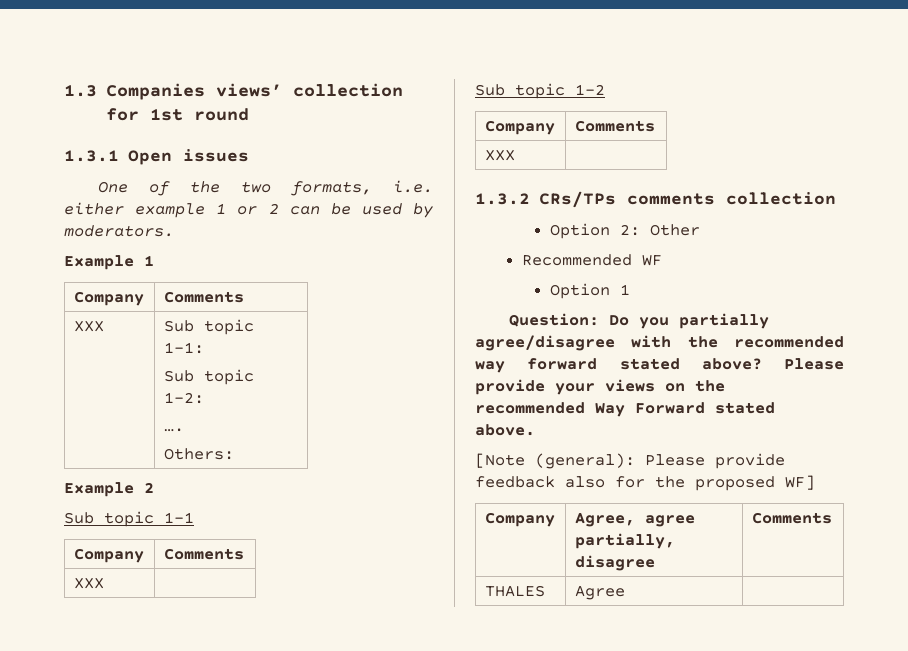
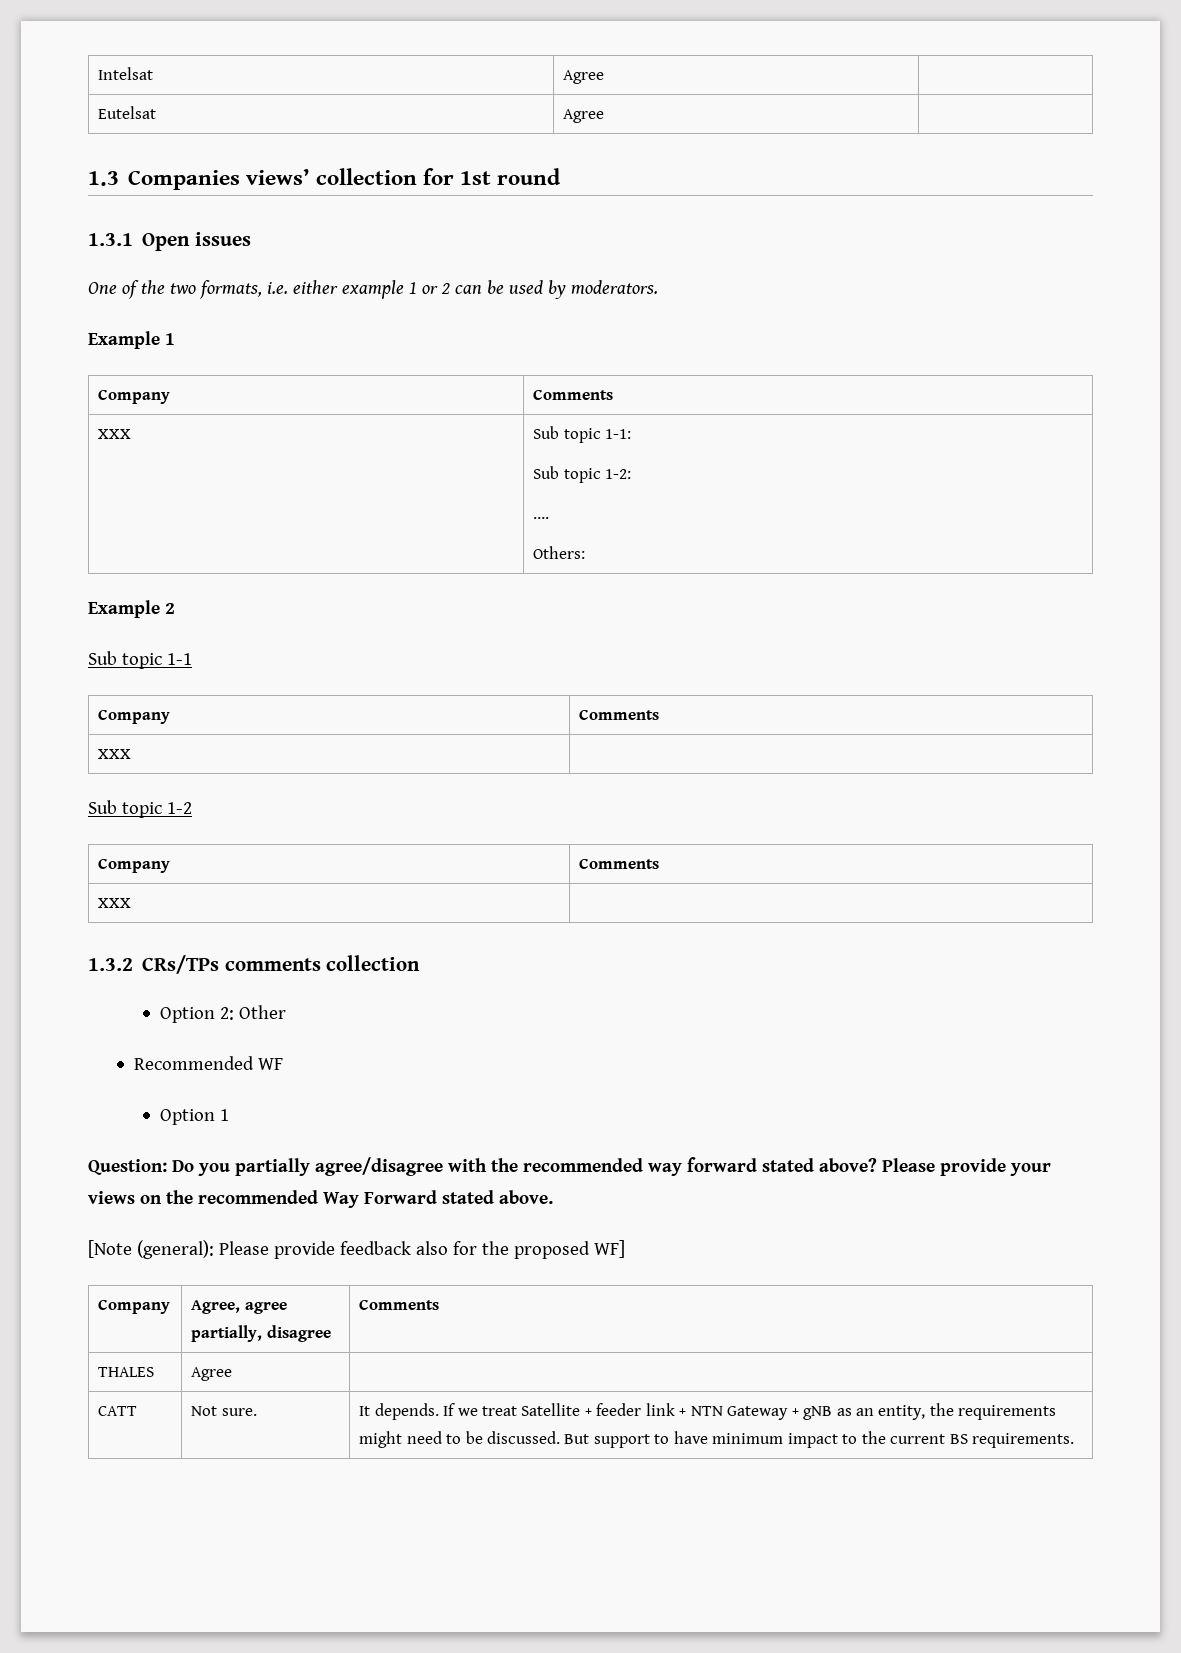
+ Intelsat | Agree |
+ Eutelsat | Agree |
+ CATT | Not sure. | It depends. If we treat Satellite + feeder link + NTN Gateway + gNB as an entity, the requirements might need to be discussed. But support to have minimum impact to the current BS requirements.

